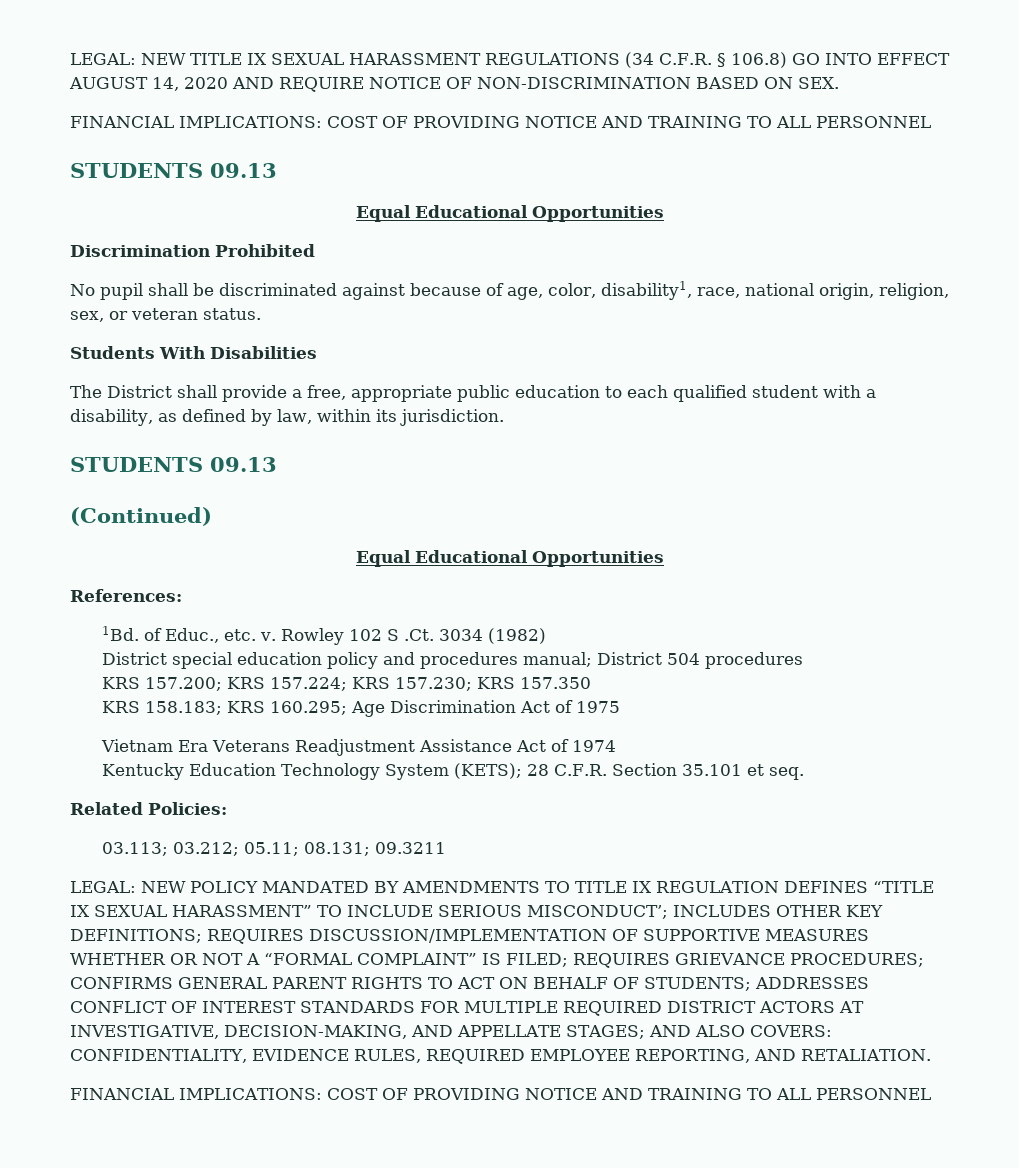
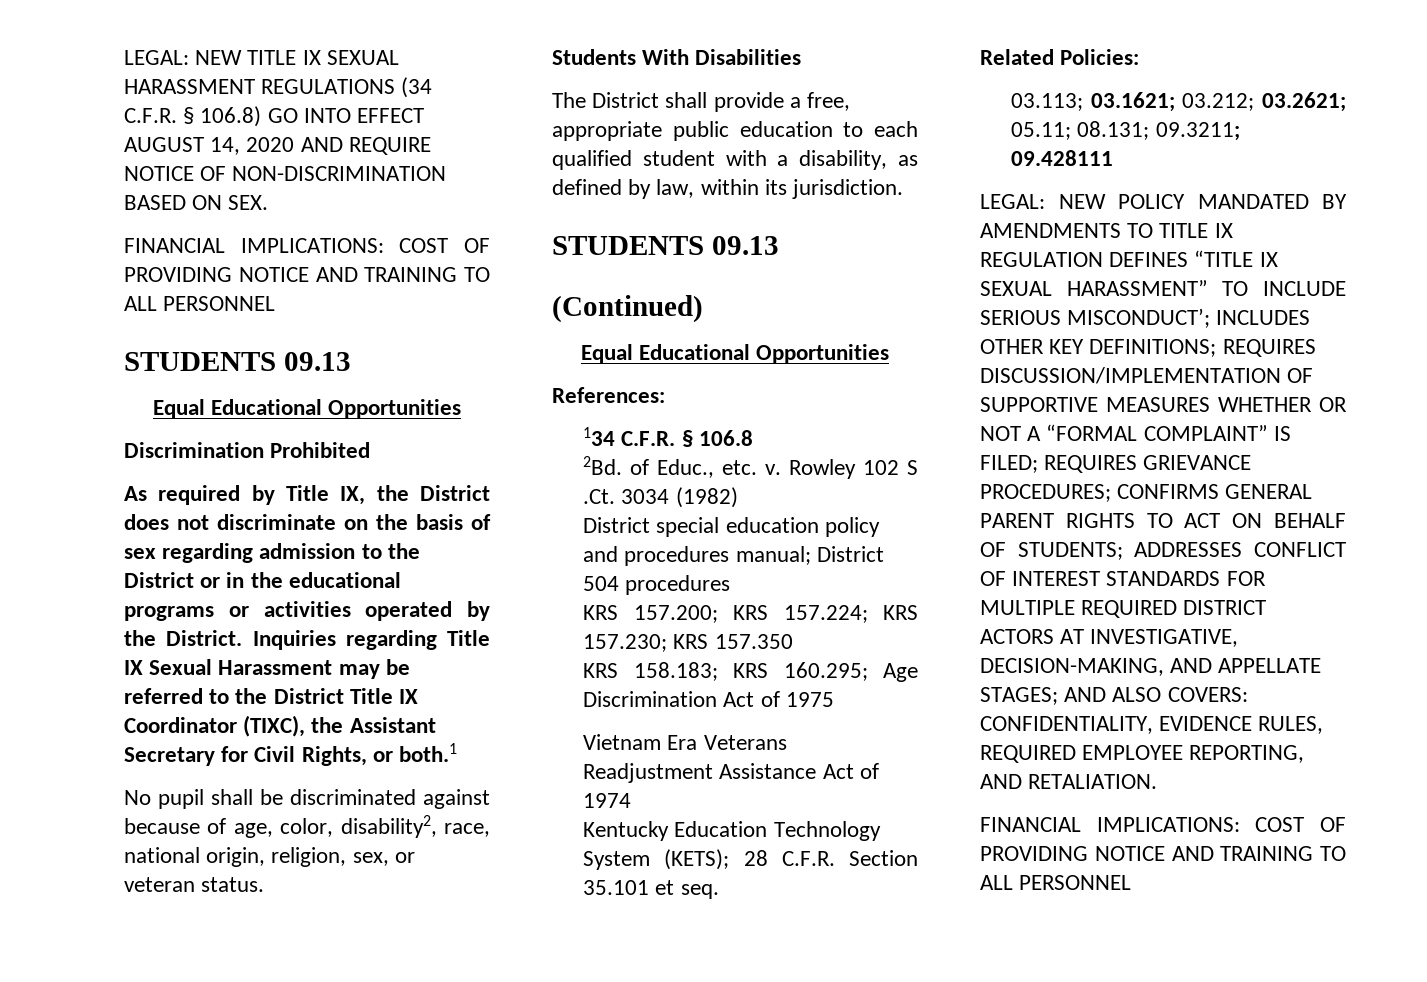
+ As required by Title IX, the District does not discriminate on the basis of sex regarding admission to the District or in the educational programs or activities operated by the District. Inquiries regarding Title IX Sexual Harassment may be referred to the District Title IX Coordinator (TIXC), the Assistant Secretary for Civil Rights, or both.1
- No pupil shall be discriminated against because of age, color, disability1, race, national origin, religion, sex, or veteran status.
+ No pupil shall be discriminated against because of age, color, disability2, race, national origin, religion, sex, or veteran status.
- 1Bd. of Educ., etc. v.
+ 134 C.F.R. § 106.8
+ 2Bd. of Educ., etc. v.
- 03.113; 03.212; 05.11; 08.131; 09.3211
+ 03.113; 03.1621; 03.212; 03.2621; 05.11; 08.131; 09.3211; 09.428111

